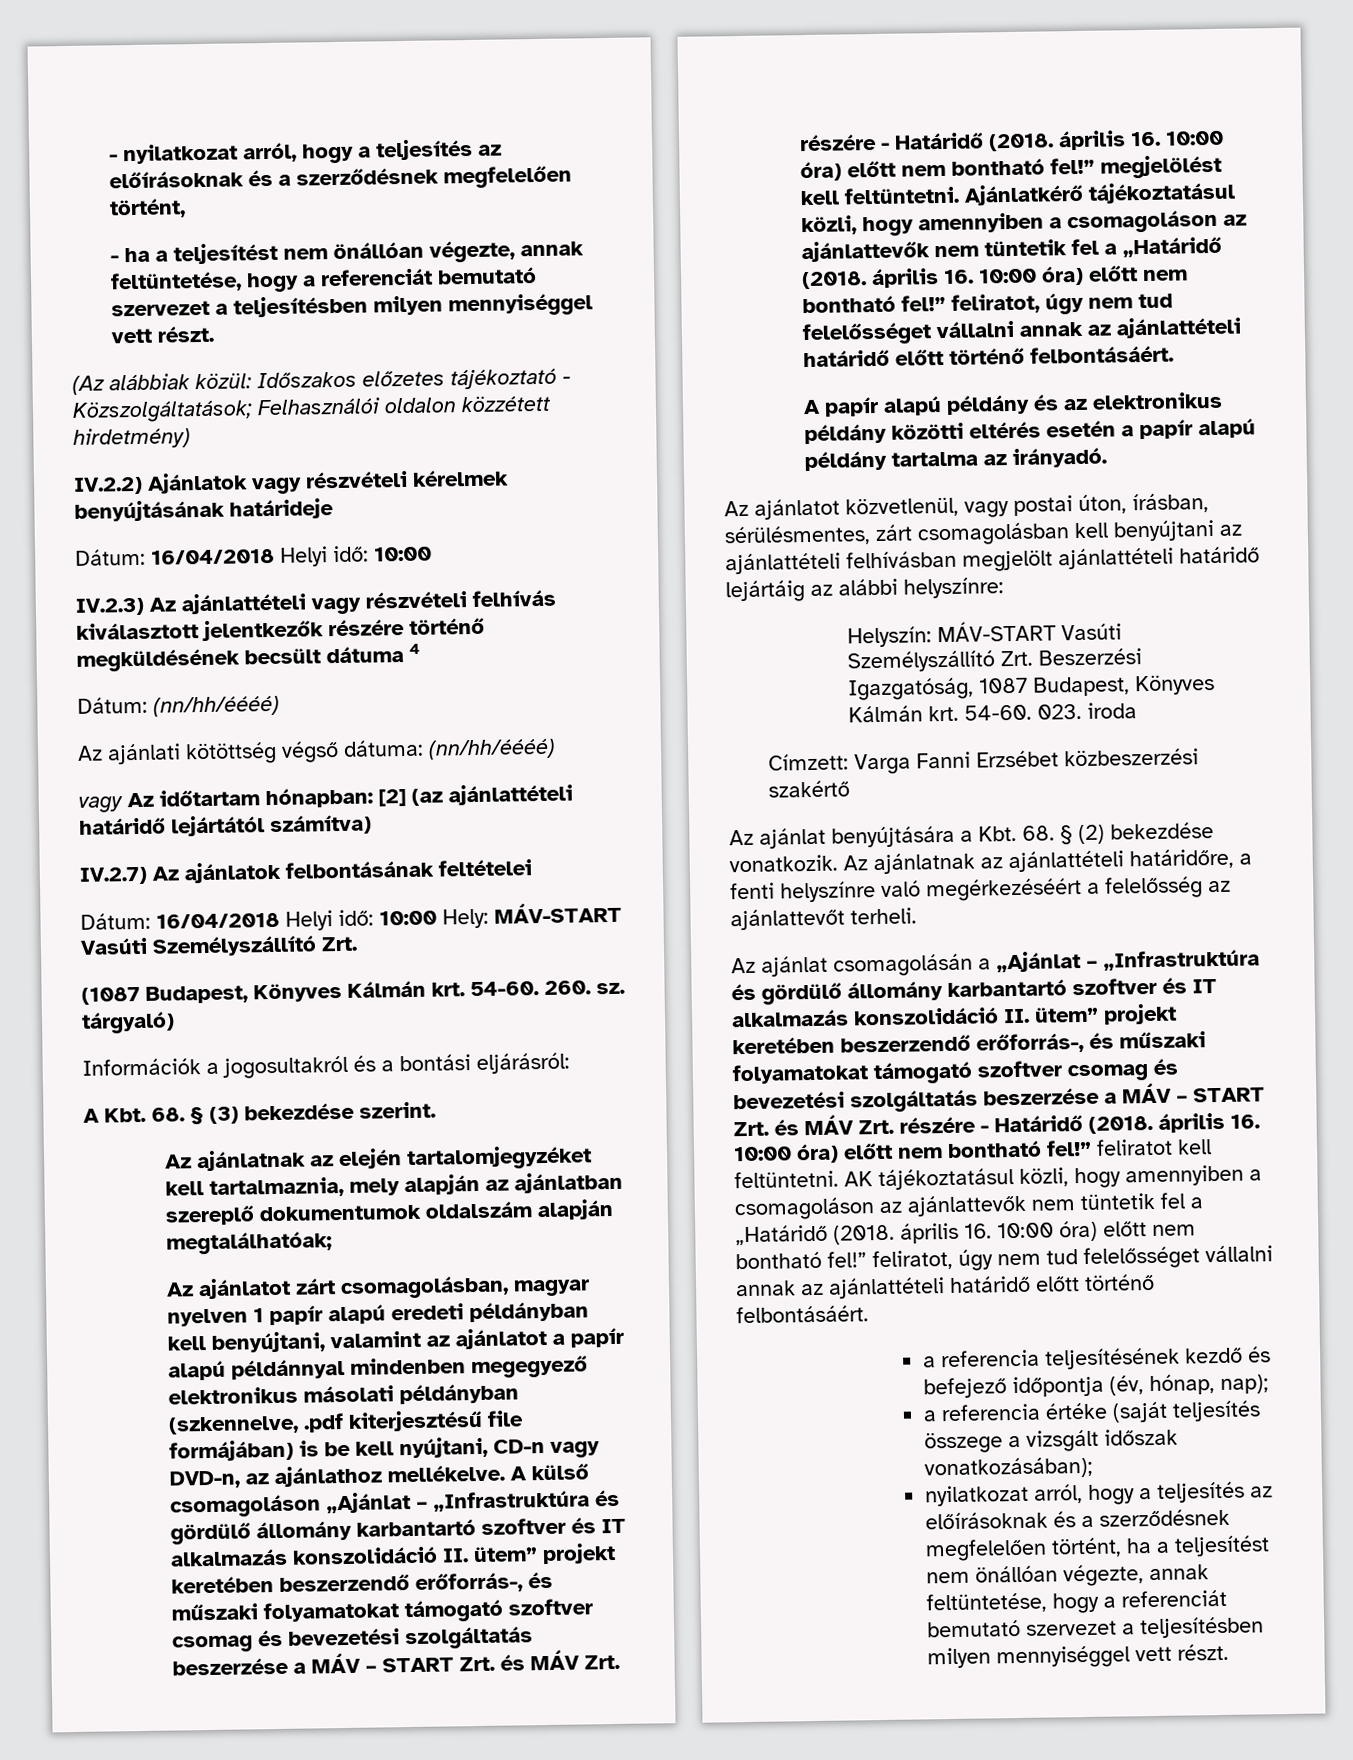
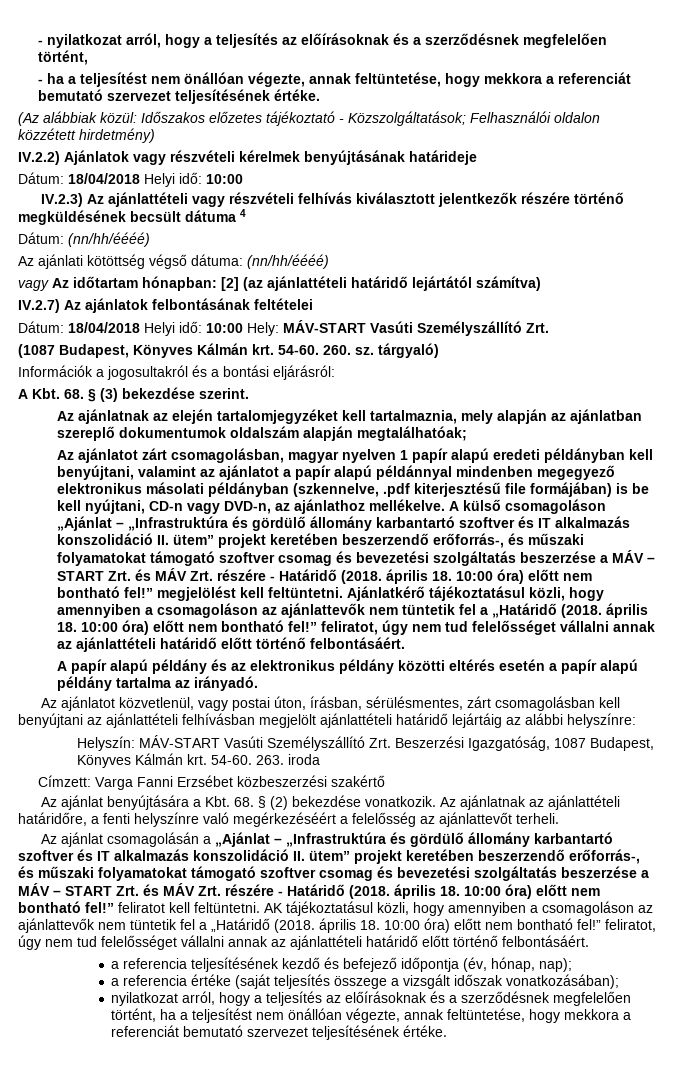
- - ha a teljesítést nem önállóan végezte, annak feltüntetése, hogy a referenciát bemutató szervezet a teljesítésben milyen mennyiséggel vett részt.
+ - ha a teljesítést nem önállóan végezte, annak feltüntetése, hogy mekkora a referenciát bemutató szervezet teljesítésének értéke.
  IV.2.2) Ajánlatok vagy részvételi kérelmek benyújtásának határideje
- Dátum: 16/04/2018 Helyi idő: 10:00
+ Dátum: 18/04/2018 Helyi idő: 10:00
- Dátum: 16/04/2018 Helyi idő: 10:00 Hely: MÁV-START Vasúti Személyszállító Zrt.
+ Dátum: 18/04/2018 Helyi idő: 10:00 Hely: MÁV-START Vasúti Személyszállító Zrt.
- A külső csomagoláson „Ajánlat – „Infrastruktúra és gördülő állomány karbantartó szoftver és IT alkalmazás konszolidáció II. ütem” projekt keretében beszerzendő erőforrás-, és műszaki folyamatokat támogató szoftver csomag és bevezetési szolgáltatás beszerzése a MÁV – START Zrt. és MÁV Zrt. részére - Határidő (2018. április 16. 10:00 óra) előtt nem bontható fel!” megjelölést kell feltüntetni.
+ A külső csomagoláson „Ajánlat – „Infrastruktúra és gördülő állomány karbantartó szoftver és IT alkalmazás konszolidáció II. ütem” projekt keretében beszerzendő erőforrás-, és műszaki folyamatokat támogató szoftver csomag és bevezetési szolgáltatás beszerzése a MÁV – START Zrt. és MÁV Zrt. részére - Határidő (2018. április 18. 10:00 óra) előtt nem bontható fel!” megjelölést kell feltüntetni.
- Ajánlatkérő tájékoztatásul közli, hogy amennyiben a csomagoláson az ajánlattevők nem tüntetik fel a „Határidő (2018. április 16. 10:00 óra) előtt nem bontható fel!” feliratot, úgy nem tud felelősséget vállalni annak az ajánlattételi határidő előtt történő felbontásáért.
+ Ajánlatkérő tájékoztatásul közli, hogy amennyiben a csomagoláson az ajánlattevők nem tüntetik fel a „Határidő (2018. április 18. 10:00 óra) előtt nem bontható fel!” feliratot, úgy nem tud felelősséget vállalni annak az ajánlattételi határidő előtt történő felbontásáért.
- 023. iroda
+ 263. iroda
- Az ajánlat csomagolásán a „Ajánlat – „Infrastruktúra és gördülő állomány karbantartó szoftver és IT alkalmazás konszolidáció II. ütem” projekt keretében beszerzendő erőforrás-, és műszaki folyamatokat támogató szoftver csomag és bevezetési szolgáltatás beszerzése a MÁV – START Zrt. és MÁV Zrt. részére - Határidő (2018. április 16. 10:00 óra) előtt nem bontható fel!” feliratot kell feltüntetni.
+ Az ajánlat csomagolásán a „Ajánlat – „Infrastruktúra és gördülő állomány karbantartó szoftver és IT alkalmazás konszolidáció II. ütem” projekt keretében beszerzendő erőforrás-, és műszaki folyamatokat támogató szoftver csomag és bevezetési szolgáltatás beszerzése a MÁV – START Zrt. és MÁV Zrt. részére - Határidő (2018. április 18. 10:00 óra) előtt nem bontható fel!” feliratot kell feltüntetni.
- AK tájékoztatásul közli, hogy amennyiben a csomagoláson az ajánlattevők nem tüntetik fel a „Határidő (2018. április 16. 10:00 óra) előtt nem bontható fel!” feliratot, úgy nem tud felelősséget vállalni annak az ajánlattételi határidő előtt történő felbontásáért.
+ AK tájékoztatásul közli, hogy amennyiben a csomagoláson az ajánlattevők nem tüntetik fel a „Határidő (2018. április 18. 10:00 óra) előtt nem bontható fel!” feliratot, úgy nem tud felelősséget vállalni annak az ajánlattételi határidő előtt történő felbontásáért.
- nyilatkozat arról, hogy a teljesítés az előírásoknak és a szerződésnek megfelelően történt, ha a teljesítést nem önállóan végezte, annak feltüntetése, hogy a referenciát bemutató szervezet a teljesítésben milyen mennyiséggel vett részt.
+ nyilatkozat arról, hogy a teljesítés az előírásoknak és a szerződésnek megfelelően történt, ha a teljesítést nem önállóan végezte, annak feltüntetése, hogy mekkora a referenciát bemutató szervezet teljesítésének értéke.

